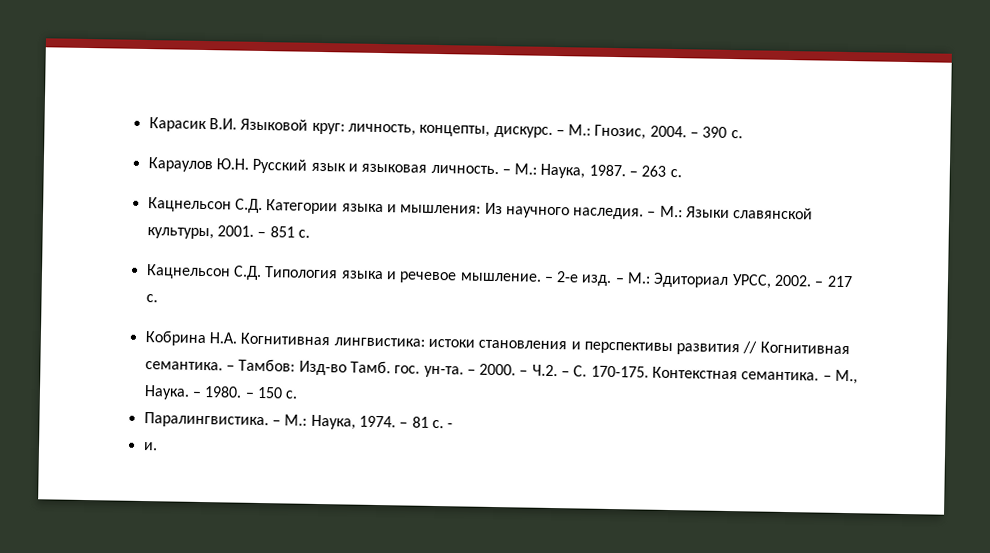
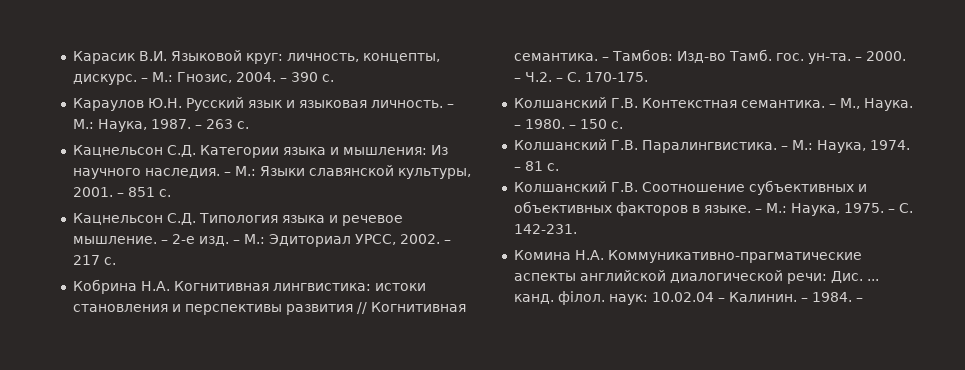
- – Ч.2. – С. 170-175. Контекстная семантика.
+ – Ч.2. – С. 170-175.
+ Колшанский Г.В. Контекстная семантика.
- Паралингвистика.
+ Колшанский Г.В. Паралингвистика.
- – 81 с. -
- и.
+ – 81 с.
+ Колшанский Г.В. Соотношение субъективных и объективных факторов в языке. – М.: Наука, 1975. – С. 142-231.
+ Комина Н.А. Коммуникативно-прагматические аспекты английской диалогической речи: Дис. ... канд. філол. наук: 10.02.04 – Калинин. – 1984. –

